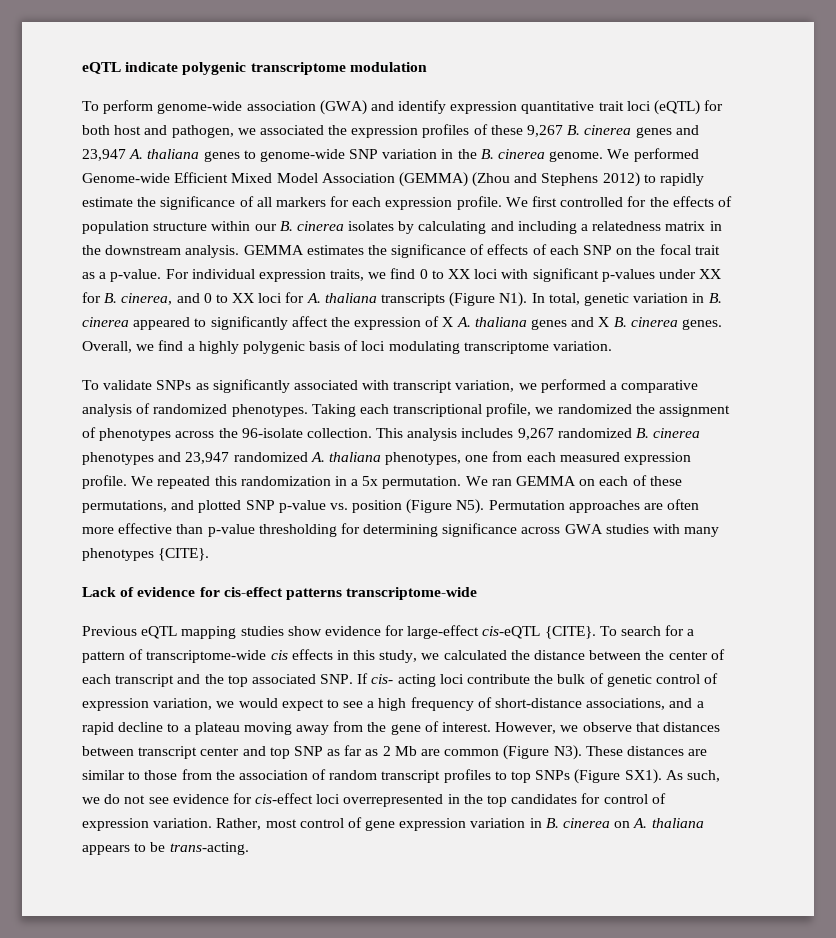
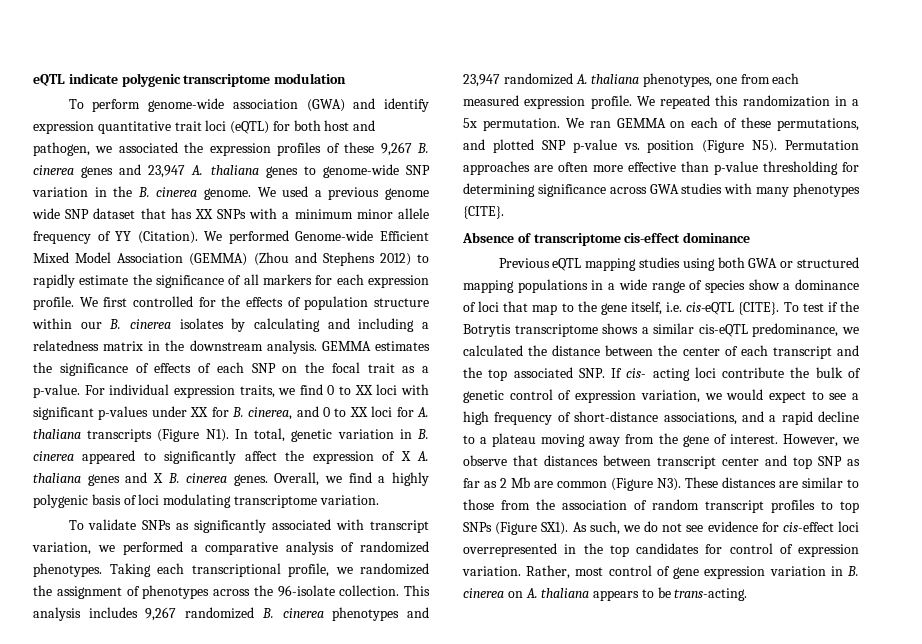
- We performed Genome-wide Efficient Mixed Model Association (GEMMA) (Zhou and Stephens 2012) to rapidly estimate the significance of all markers for each expression profile.
+ We used a previous genome wide SNP dataset that has XX SNPs with a minimum minor allele frequency of YY (Citation). We performed Genome-wide Efficient Mixed Model Association (GEMMA) (Zhou and Stephens 2012) to rapidly estimate the significance of all markers for each expression profile.
- Lack of evidence for cis-effect patterns transcriptome-wide
- Previous eQTL mapping studies show evidence for large-effect cis-eQTL {CITE}. To search for a pattern of transcriptome-wide cis effects in this study, we calculated the distance between the center of each transcript and the top associated SNP. If cis- acting loci contribute the bulk of genetic control of expression variation, we would expect to see a high frequency of short-distance associations, and a rapid decline to a plateau moving away from the gene of interest.
+ Absence of transcriptome cis-effect dominance
+ Previous eQTL mapping studies using both GWA or structured mapping populations in a wide range of species show a dominance of loci that map to the gene itself, i.e. cis-eQTL {CITE}. To test if the Botrytis transcriptome shows a similar cis-eQTL predominance, we calculated the distance between the center of each transcript and the top associated SNP. If cis- acting loci contribute the bulk of genetic control of expression variation, we would expect to see a high frequency of short-distance associations, and a rapid decline to a plateau moving away from the gene of interest.

